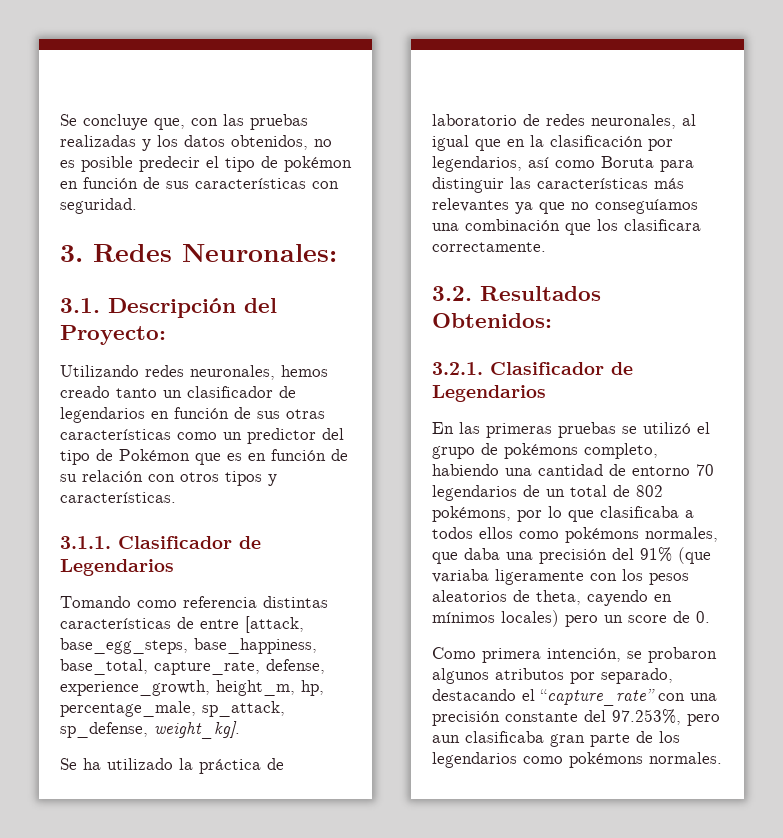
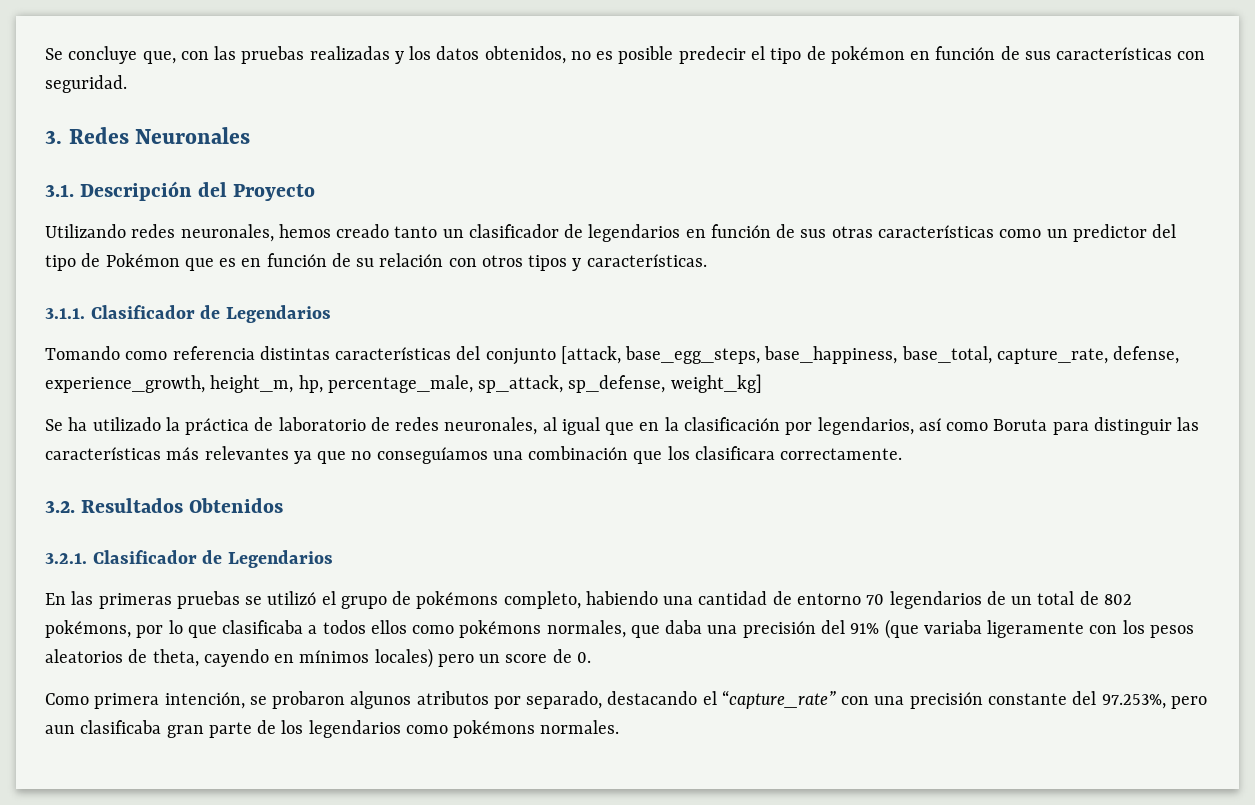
- 3. Redes Neuronales:
+ 3. Redes Neuronales
- 3.1. Descripción del Proyecto:
+ 3.1. Descripción del Proyecto
- Tomando como referencia distintas características de entre [attack, base_egg_steps, base_happiness, base_total, capture_rate, defense, experience_growth, height_m, hp, percentage_male, sp_attack, sp_defense, weight_kg].
+ Tomando como referencia distintas características del conjunto [attack, base_egg_steps, base_happiness, base_total, capture_rate, defense, experience_growth, height_m, hp, percentage_male, sp_attack, sp_defense, weight_kg]
- 3.2. Resultados Obtenidos:
+ 3.2. Resultados Obtenidos

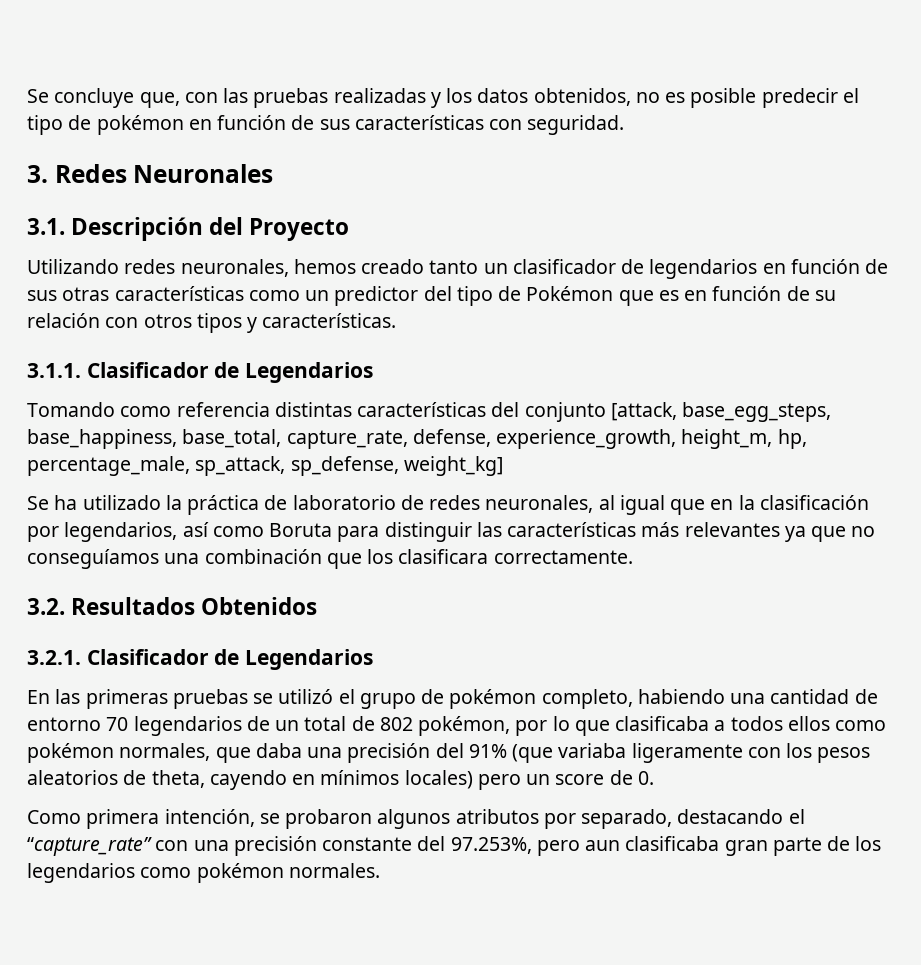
- En las primeras pruebas se utilizó el grupo de pokémons completo, habiendo una cantidad de entorno 70 legendarios de un total de 802 pokémons, por lo que clasificaba a todos ellos como pokémons normales, que daba una precisión del 91% (que variaba ligeramente con los pesos aleatorios de theta, cayendo en mínimos locales) pero un score de 0.
+ En las primeras pruebas se utilizó el grupo de pokémon completo, habiendo una cantidad de entorno 70 legendarios de un total de 802 pokémon, por lo que clasificaba a todos ellos como pokémon normales, que daba una precisión del 91% (que variaba ligeramente con los pesos aleatorios de theta, cayendo en mínimos locales) pero un score de 0.
- Como primera intención, se probaron algunos atributos por separado, destacando el “capture_rate” con una precisión constante del 97.253%, pero aun clasificaba gran parte de los legendarios como pokémons normales.
+ Como primera intención, se probaron algunos atributos por separado, destacando el “capture_rate” con una precisión constante del 97.253%, pero aun clasificaba gran parte de los legendarios como pokémon normales.

